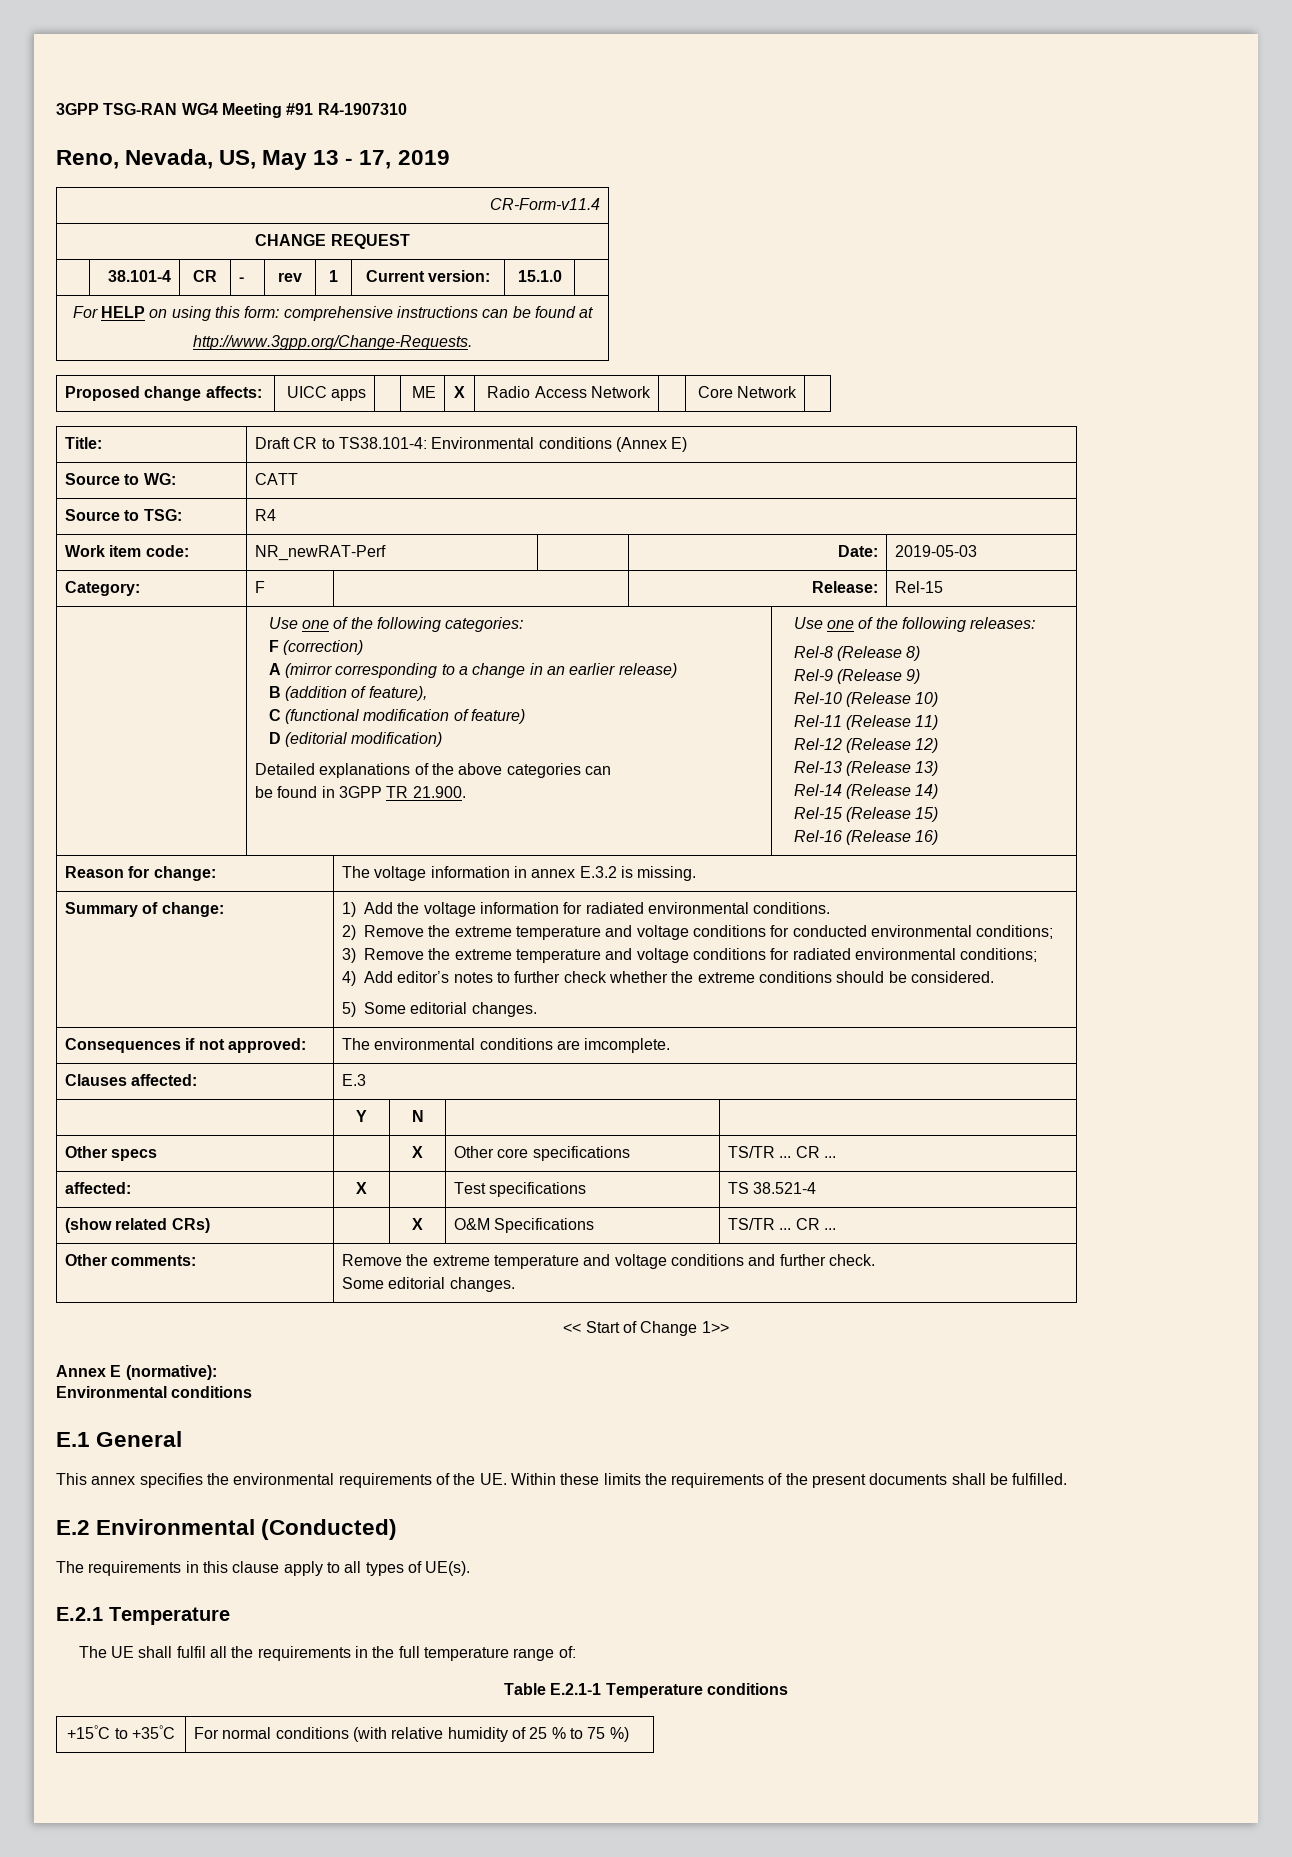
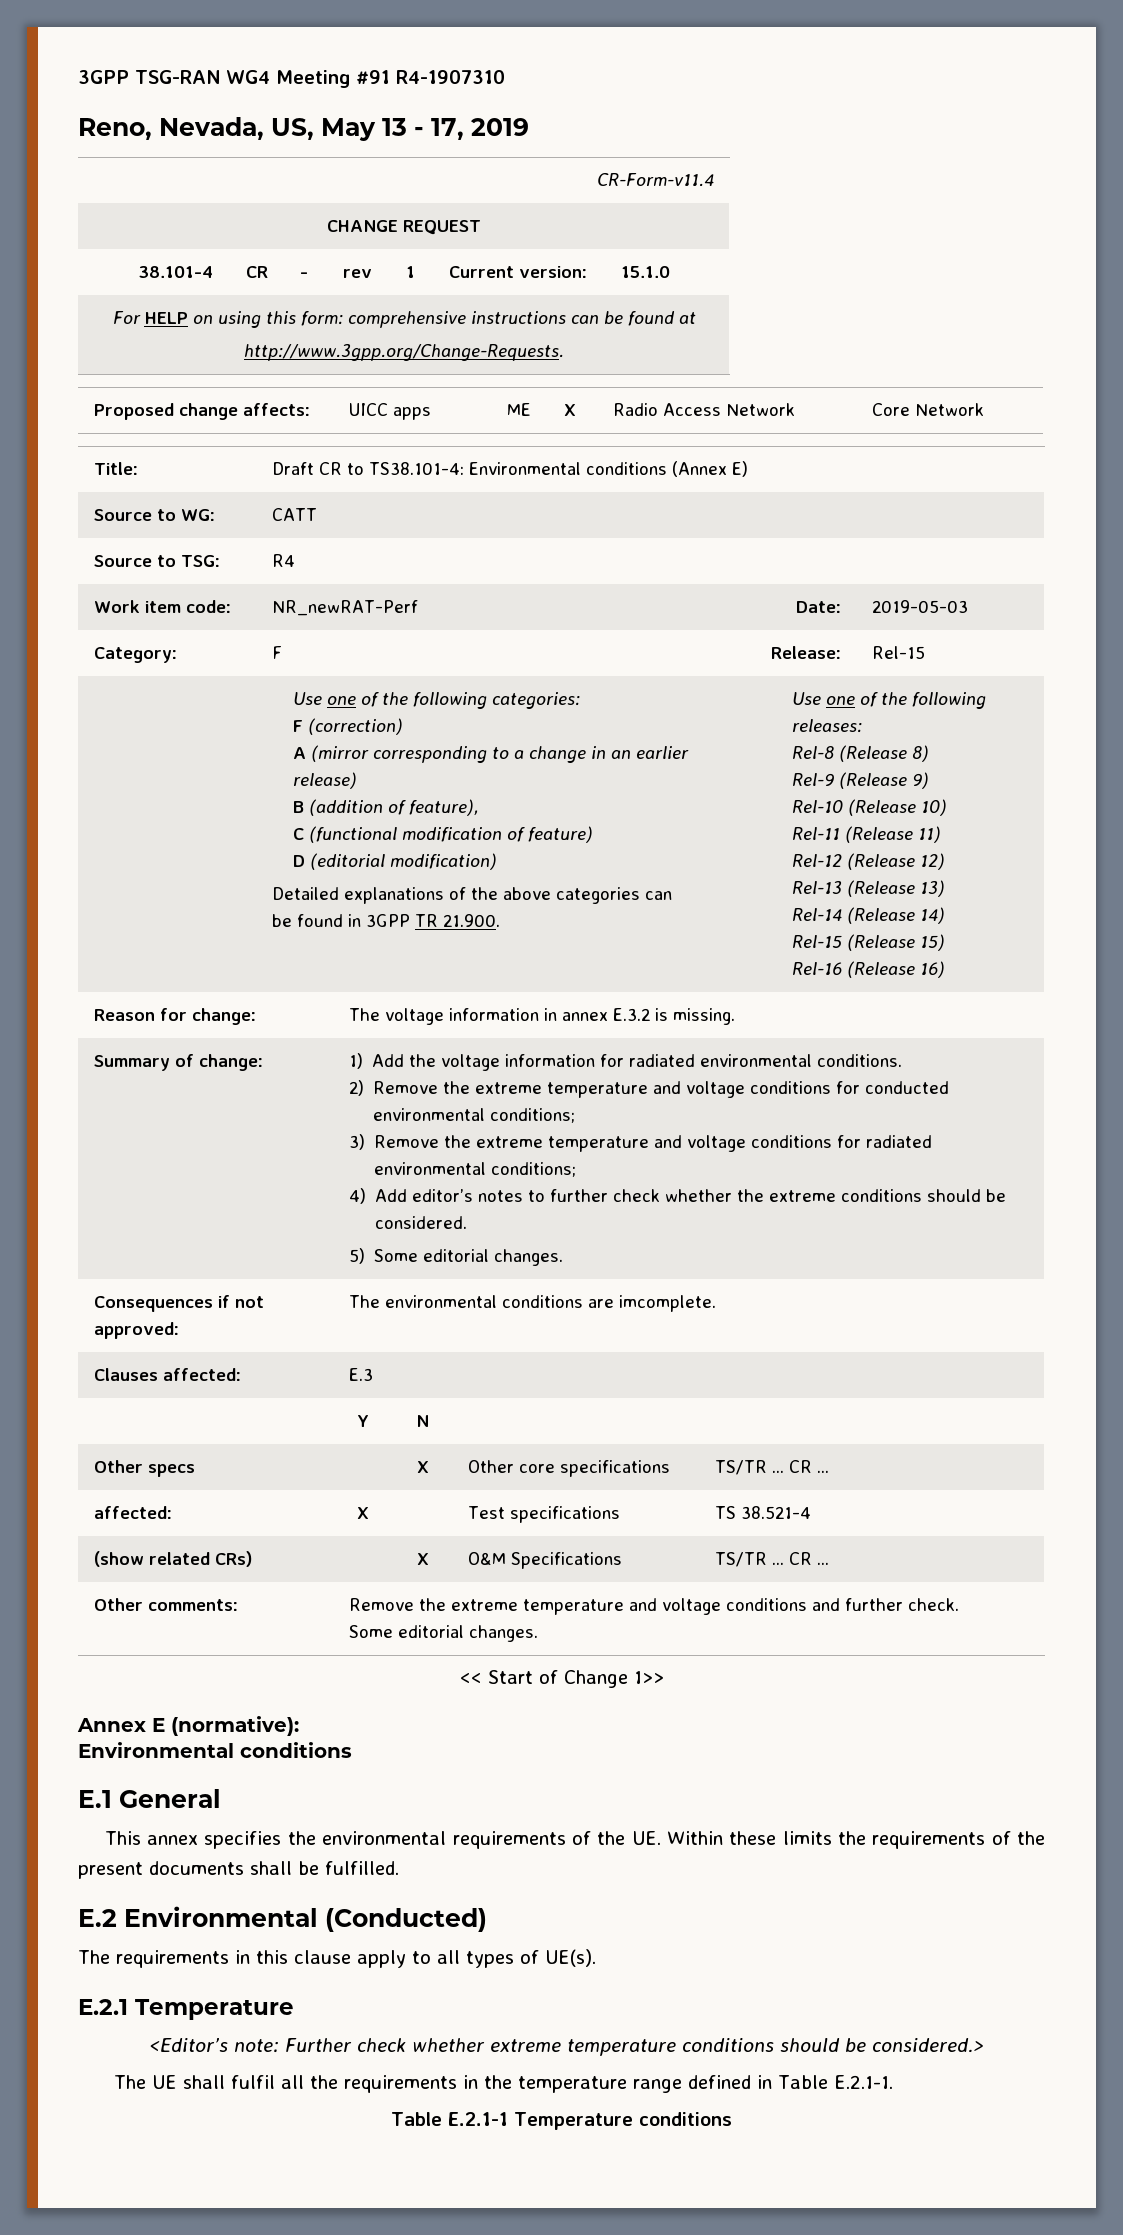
+ <Editor’s note: Further check whether extreme temperature conditions should be considered.>
- The UE shall fulfil all the requirements in the full temperature range of:
+ The UE shall fulfil all the requirements in the temperature range defined in Table E.2.1-1.
- +15°C to +35°C | For normal conditions (with relative humidity of 25 % to 75 %)

